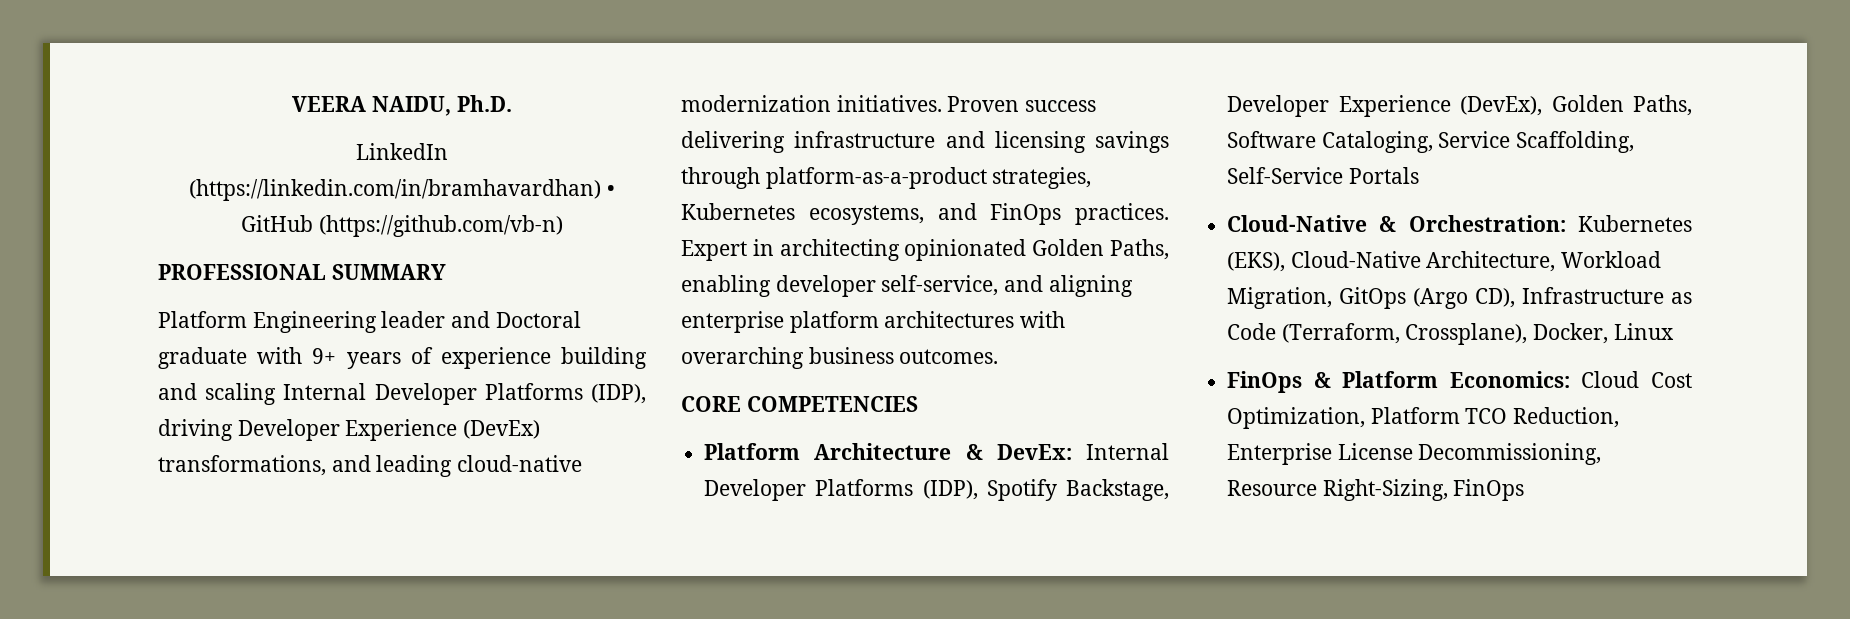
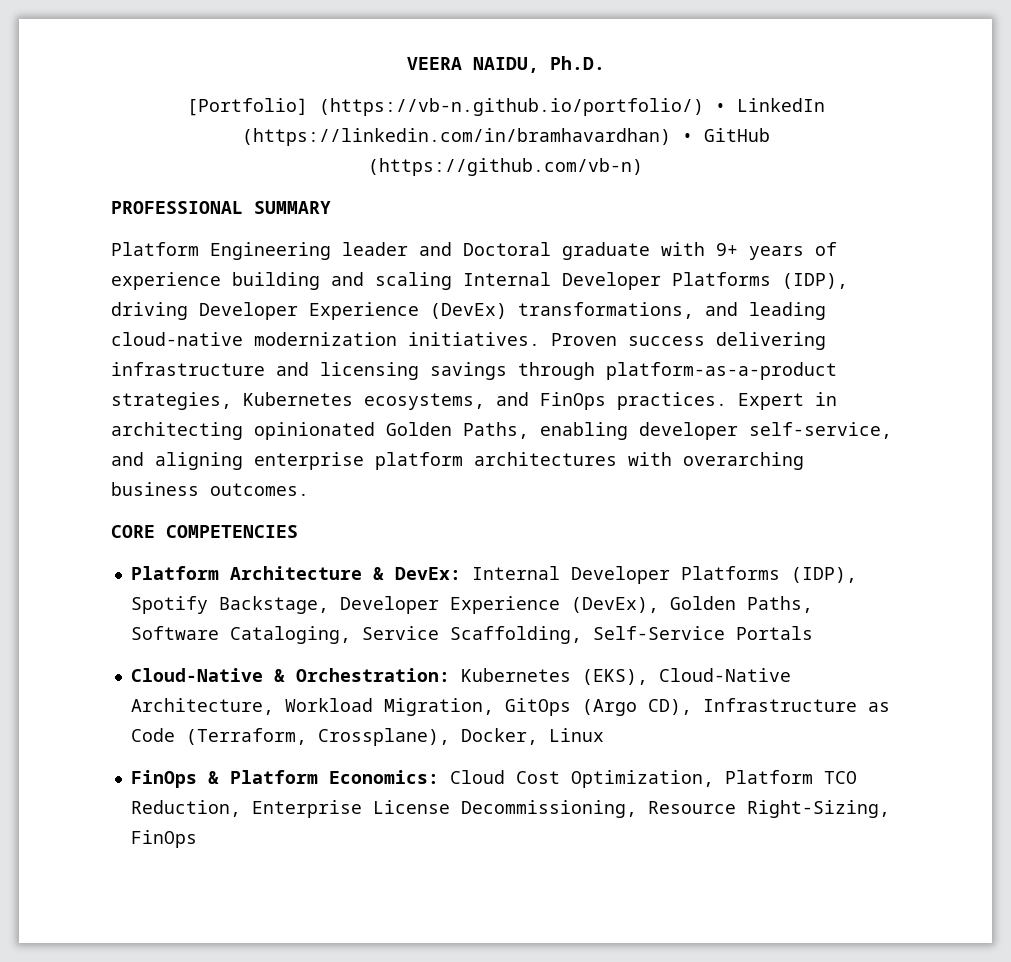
- LinkedIn (https://linkedin.com/in/bramhavardhan) • GitHub (https://github.com/vb-n)
+ [Portfolio] (https://vb-n.github.io/portfolio/) • LinkedIn (https://linkedin.com/in/bramhavardhan) • GitHub (https://github.com/vb-n)

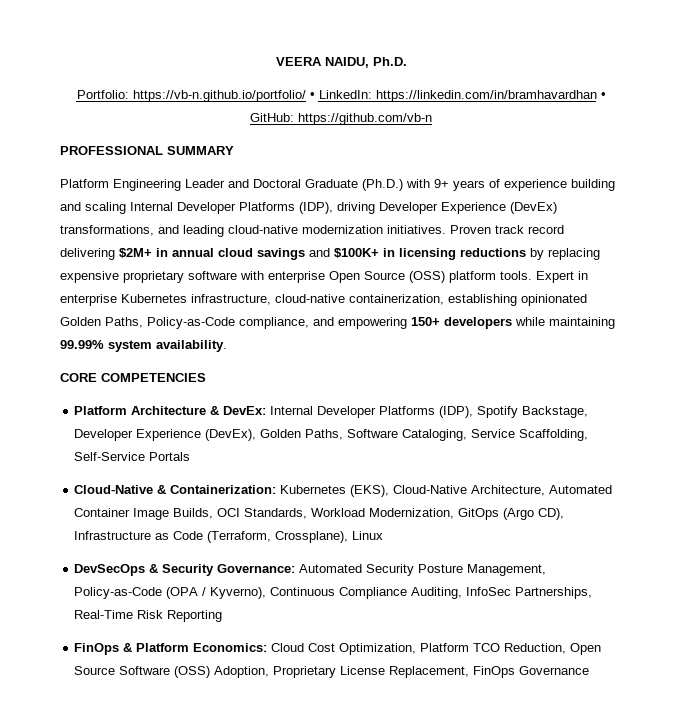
- [Portfolio] (https://vb-n.github.io/portfolio/) • LinkedIn (https://linkedin.com/in/bramhavardhan) • GitHub (https://github.com/vb-n)
+ Portfolio: https://vb-n.github.io/portfolio/ • LinkedIn: https://linkedin.com/in/bramhavardhan • GitHub: https://github.com/vb-n
- Platform Engineering leader and Doctoral graduate with 9+ years of experience building and scaling Internal Developer Platforms (IDP), driving Developer Experience (DevEx) transformations, and leading cloud-native modernization initiatives.
+ Platform Engineering Leader and Doctoral Graduate (Ph.D.) with 9+ years of experience building and scaling Internal Developer Platforms (IDP), driving Developer Experience (DevEx) transformations, and leading cloud-native modernization initiatives.
- Proven success delivering infrastructure and licensing savings through platform-as-a-product strategies, Kubernetes ecosystems, and FinOps practices. Expert in architecting opinionated Golden Paths, enabling developer self-service, and aligning enterprise platform architectures with overarching business outcomes.
+ Proven track record delivering $2M+ in annual cloud savings and $100K+ in licensing reductions by replacing expensive proprietary software with enterprise Open Source (OSS) platform tools. Expert in enterprise Kubernetes infrastructure, cloud-native containerization, establishing opinionated Golden Paths, Policy-as-Code compliance, and empowering 150+ developers while maintaining 99.99% system availability.
- Cloud-Native & Orchestration: Kubernetes (EKS), Cloud-Native Architecture, Workload Migration, GitOps (Argo CD), Infrastructure as Code (Terraform, Crossplane), Docker, Linux
+ Cloud-Native & Containerization: Kubernetes (EKS), Cloud-Native Architecture, Automated Container Image Builds, OCI Standards, Workload Modernization, GitOps (Argo CD), Infrastructure as Code (Terraform, Crossplane), Linux
+ DevSecOps & Security Governance: Automated Security Posture Management, Policy-as-Code (OPA / Kyverno), Continuous Compliance Auditing, InfoSec Partnerships, Real-Time Risk Reporting
- FinOps & Platform Economics: Cloud Cost Optimization, Platform TCO Reduction, Enterprise License Decommissioning, Resource Right-Sizing, FinOps
+ FinOps & Platform Economics: Cloud Cost Optimization, Platform TCO Reduction, Open Source Software (OSS) Adoption, Proprietary License Replacement, FinOps Governance

